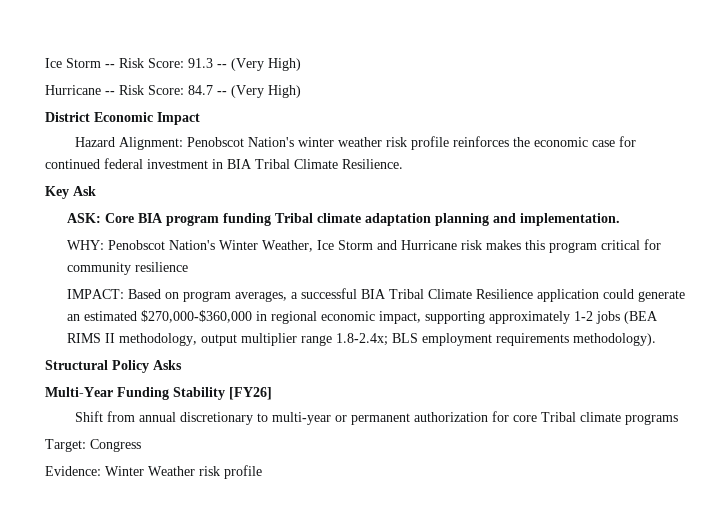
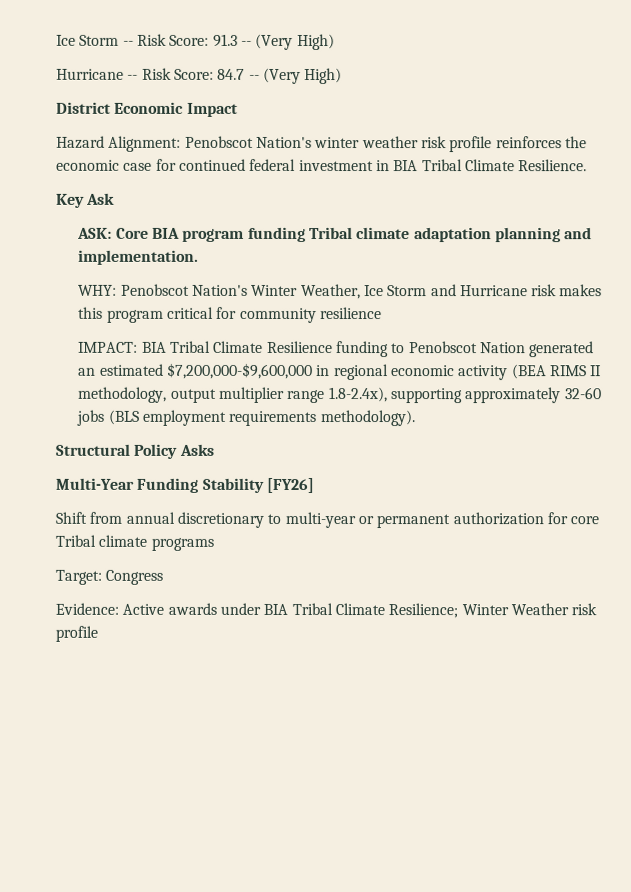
- IMPACT: Based on program averages, a successful BIA Tribal Climate Resilience application could generate an estimated $270,000-$360,000 in regional economic impact, supporting approximately 1-2 jobs (BEA RIMS II methodology, output multiplier range 1.8-2.4x; BLS employment requirements methodology).
+ IMPACT: BIA Tribal Climate Resilience funding to Penobscot Nation generated an estimated $7,200,000-$9,600,000 in regional economic activity (BEA RIMS II methodology, output multiplier range 1.8-2.4x), supporting approximately 32-60 jobs (BLS employment requirements methodology).
- Evidence: Winter Weather risk profile
+ Evidence: Active awards under BIA Tribal Climate Resilience; Winter Weather risk profile

